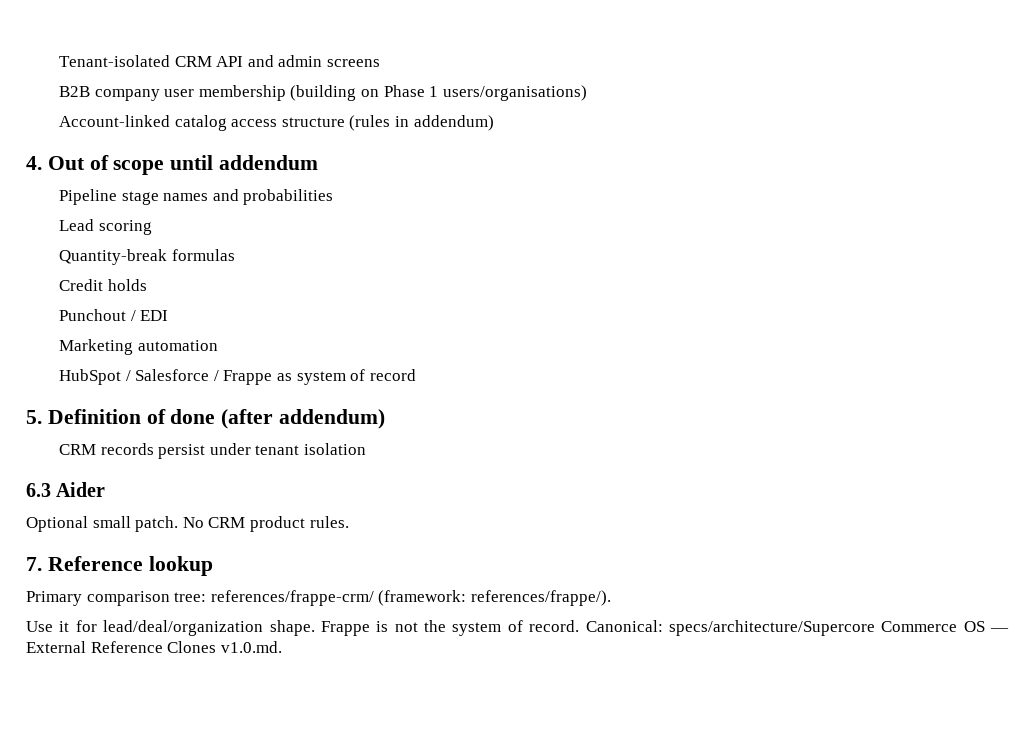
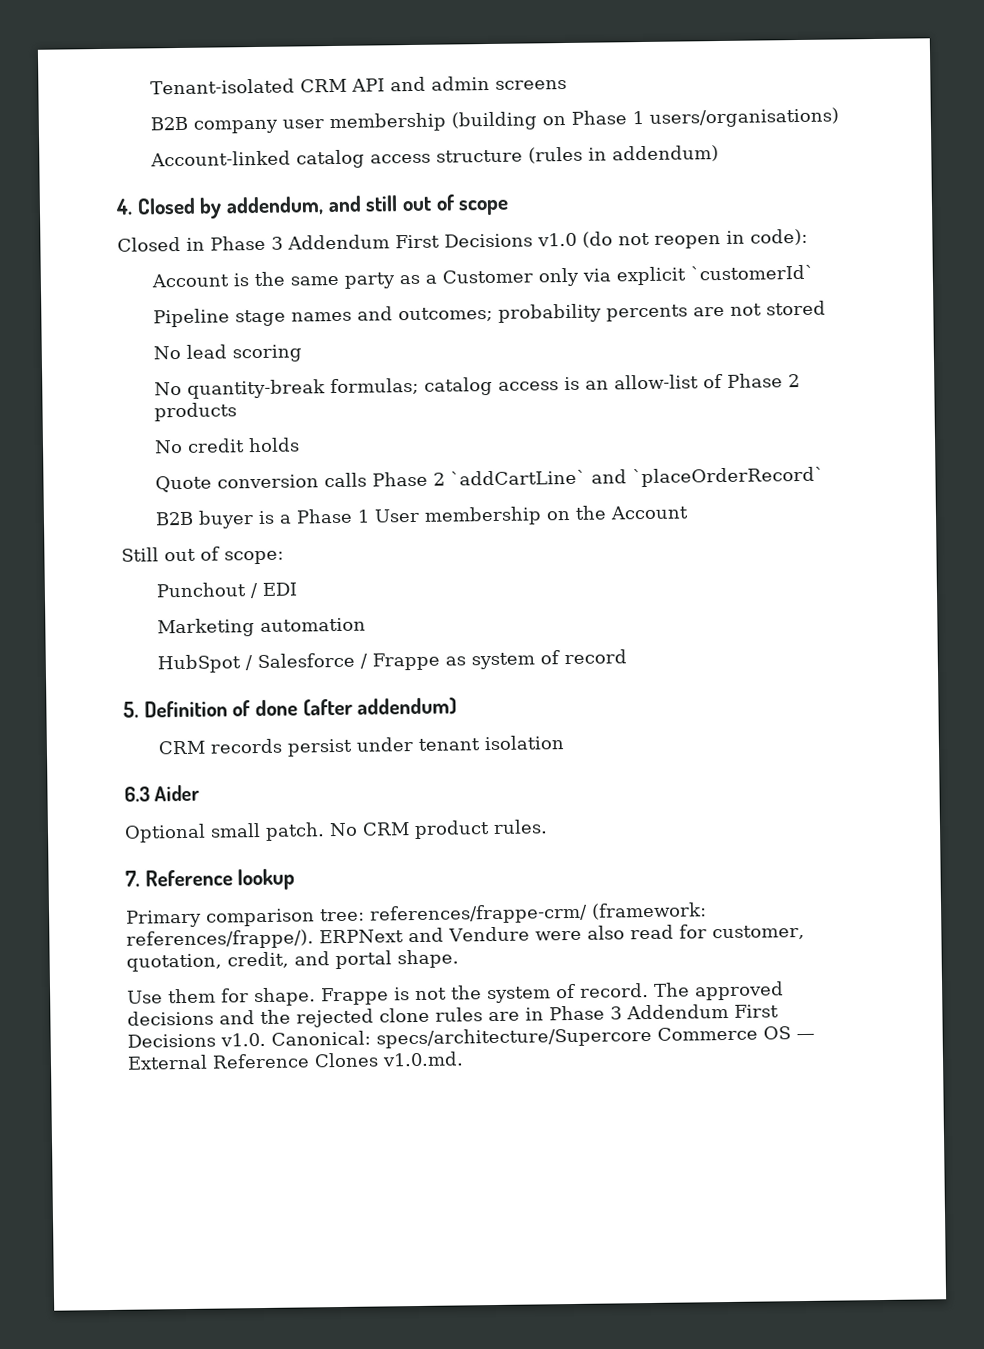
- 4. Out of scope until addendum
- Pipeline stage names and probabilities
- Lead scoring
- Quantity-break formulas
- Credit holds
+ 4. Closed by addendum, and still out of scope
+ Closed in Phase 3 Addendum First Decisions v1.0 (do not reopen in code):
+ Account is the same party as a Customer only via explicit `customerId`
+ Pipeline stage names and outcomes; probability percents are not stored
+ No lead scoring
+ No quantity-break formulas; catalog access is an allow-list of Phase 2 products
+ No credit holds
+ Quote conversion calls Phase 2 `addCartLine` and `placeOrderRecord`
+ B2B buyer is a Phase 1 User membership on the Account
+ Still out of scope:
- Primary comparison tree: references/frappe-crm/ (framework: references/frappe/).
- Use it for lead/deal/organization shape.
+ Primary comparison tree: references/frappe-crm/ (framework: references/frappe/). ERPNext and Vendure were also read for customer, quotation, credit, and portal shape.
+ Use them for shape.
- Canonical: specs/architecture/Supercore Commerce OS — External Reference Clones v1.0.md.
+ The approved decisions and the rejected clone rules are in Phase 3 Addendum First Decisions v1.0. Canonical: specs/architecture/Supercore Commerce OS — External Reference Clones v1.0.md.

